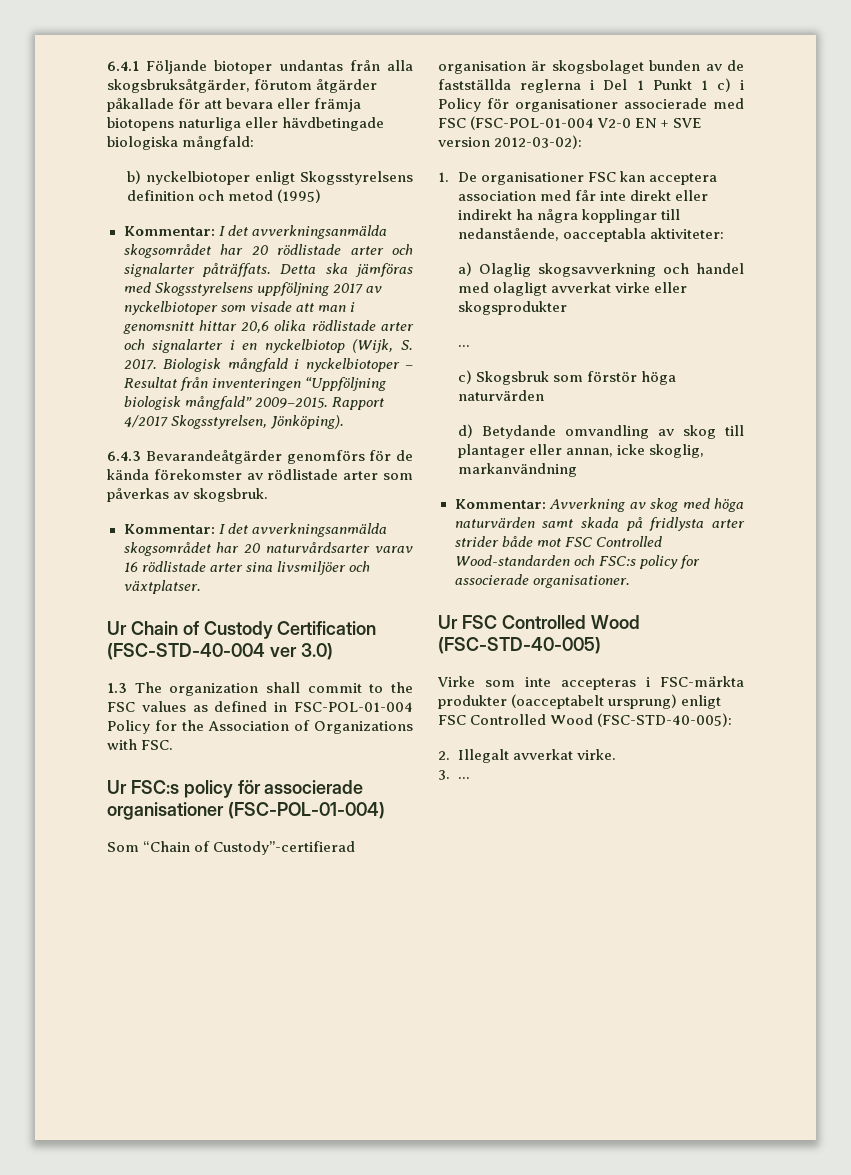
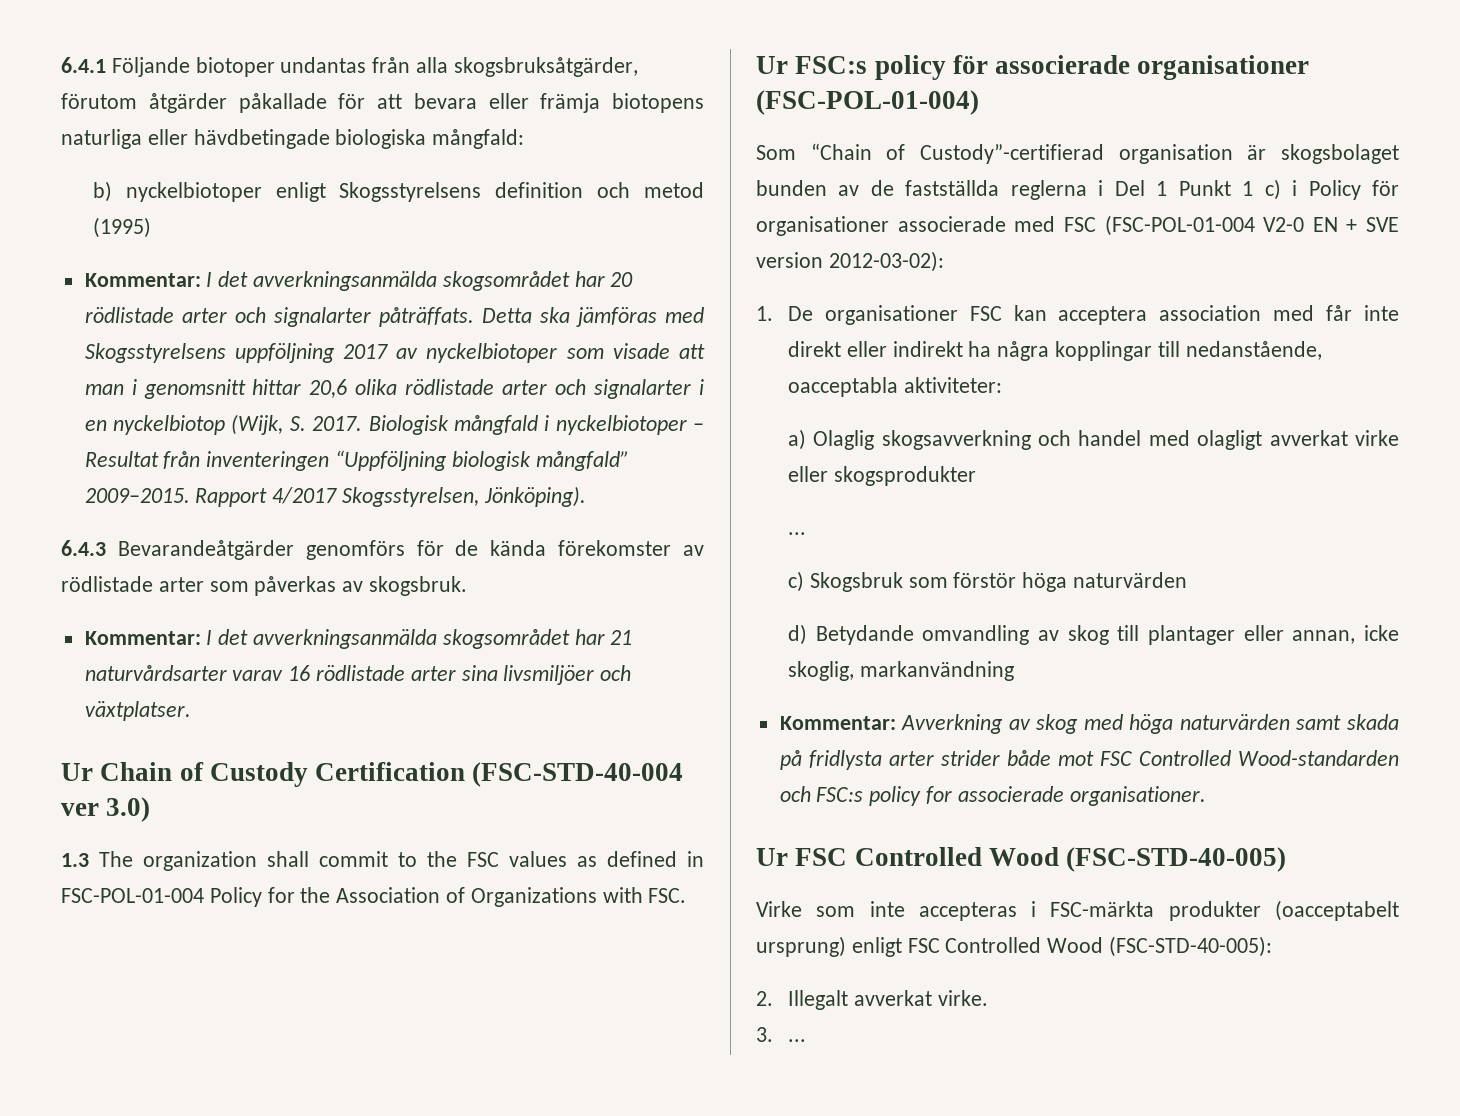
- Kommentar: I det avverkningsanmälda skogsområdet har 20 naturvårdsarter varav 16 rödlistade arter sina livsmiljöer och växtplatser.
+ Kommentar: I det avverkningsanmälda skogsområdet har 21 naturvårdsarter varav 16 rödlistade arter sina livsmiljöer och växtplatser.

